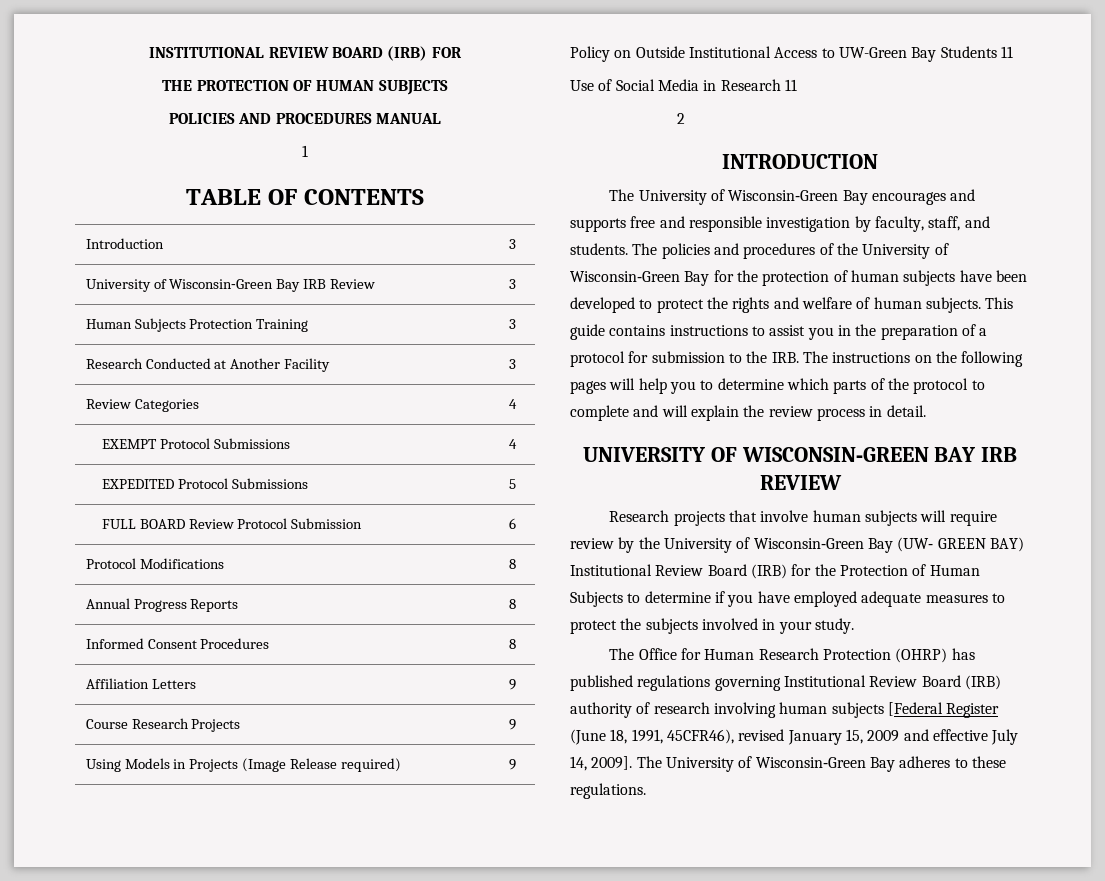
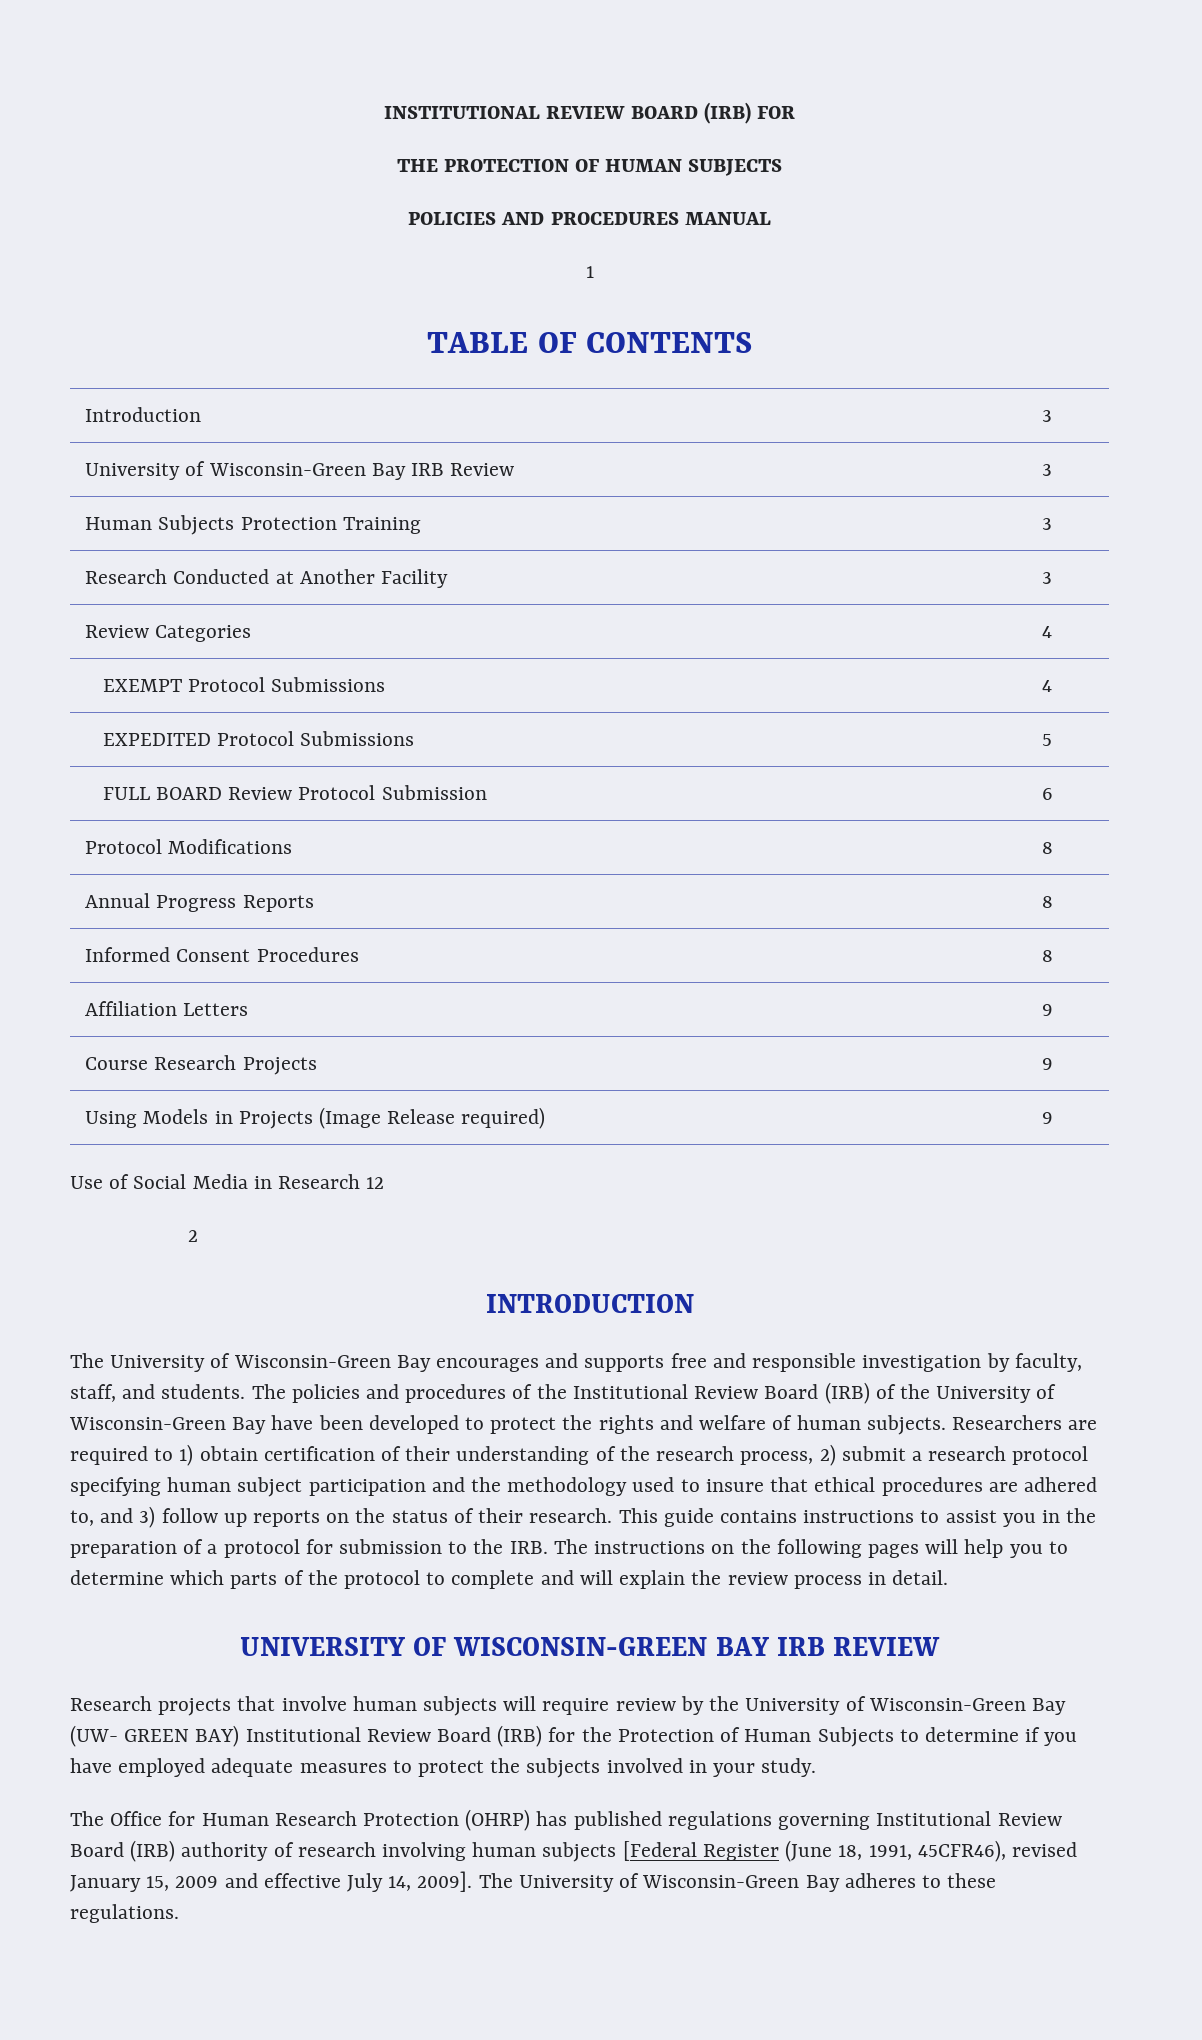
- Policy on Outside Institutional Access to UW-Green Bay Students 11
- Use of Social Media in Research 11
+ Use of Social Media in Research 12
- The policies and procedures of the University of Wisconsin‐Green Bay for the protection of human subjects have been developed to protect the rights and welfare of human subjects.
+ The policies and procedures of the Institutional Review Board (IRB) of the University of Wisconsin‐Green Bay have been developed to protect the rights and welfare of human subjects.
+ Researchers are required to 1) obtain certification of their understanding of the research process, 2) submit a research protocol specifying human subject participation and the methodology used to insure that ethical procedures are adhered to, and 3) follow up reports on the status of their research.

